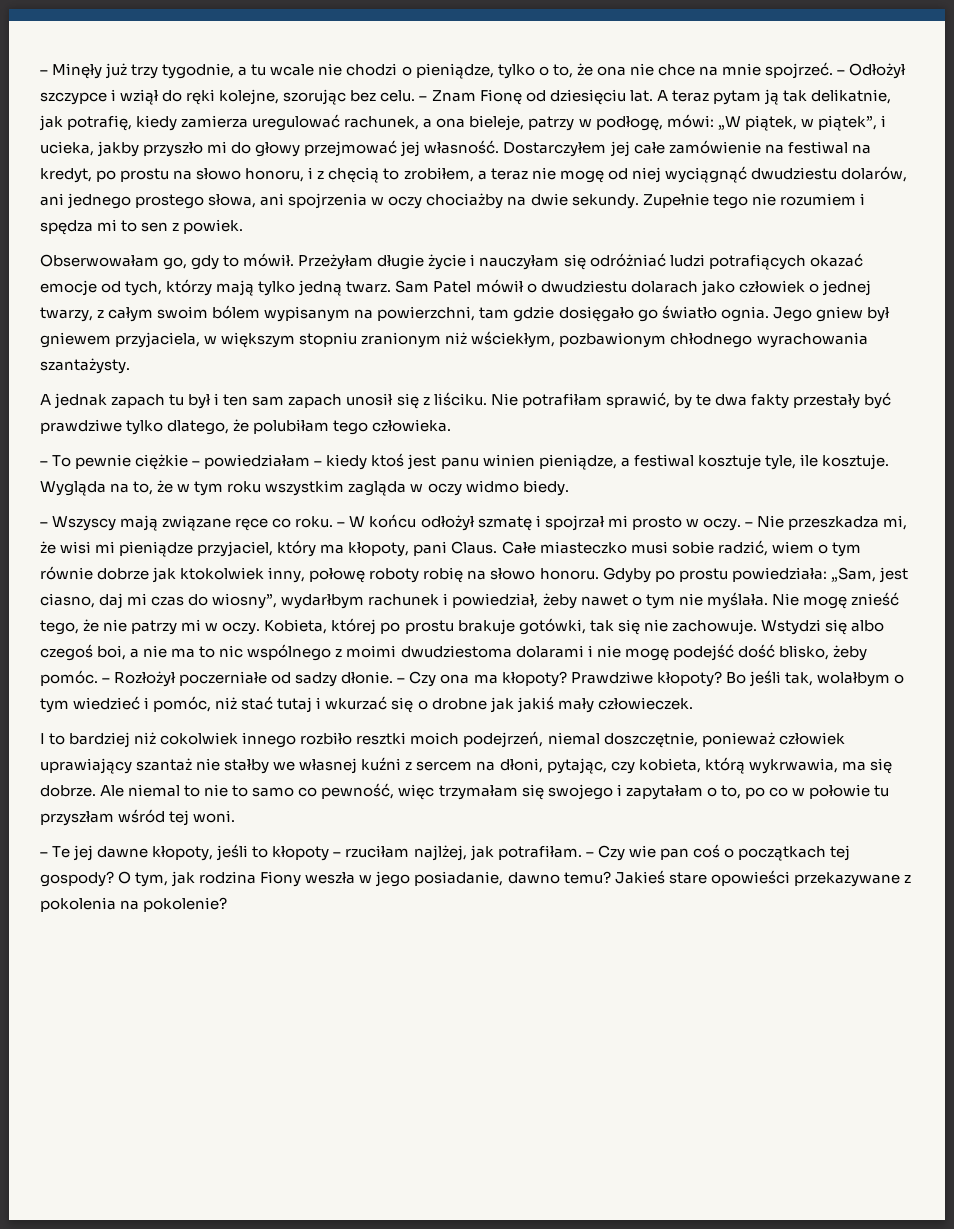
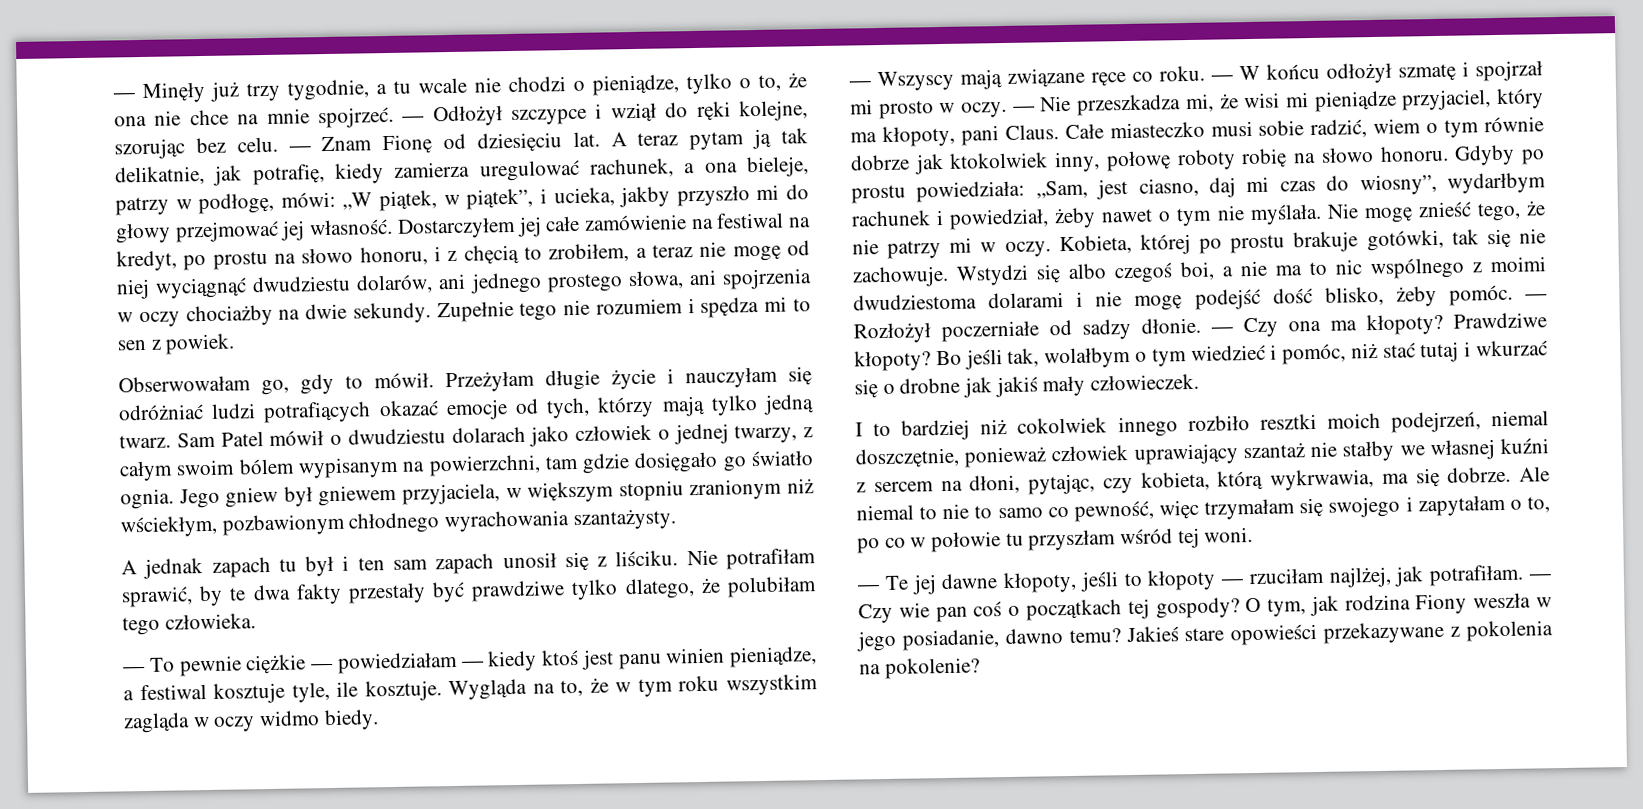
- – Minęły już trzy tygodnie, a tu wcale nie chodzi o pieniądze, tylko o to, że ona nie chce na mnie spojrzeć.
+ — Minęły już trzy tygodnie, a tu wcale nie chodzi o pieniądze, tylko o to, że ona nie chce na mnie spojrzeć.
- – Odłożył szczypce i wziął do ręki kolejne, szorując bez celu.
+ — Odłożył szczypce i wziął do ręki kolejne, szorując bez celu.
- – Znam Fionę od dziesięciu lat.
+ — Znam Fionę od dziesięciu lat.
- – To pewnie ciężkie – powiedziałam – kiedy ktoś jest panu winien pieniądze, a festiwal kosztuje tyle, ile kosztuje.
+ — To pewnie ciężkie — powiedziałam — kiedy ktoś jest panu winien pieniądze, a festiwal kosztuje tyle, ile kosztuje.
- – Wszyscy mają związane ręce co roku.
+ — Wszyscy mają związane ręce co roku.
- – W końcu odłożył szmatę i spojrzał mi prosto w oczy.
+ — W końcu odłożył szmatę i spojrzał mi prosto w oczy.
- – Nie przeszkadza mi, że wisi mi pieniądze przyjaciel, który ma kłopoty, pani Claus.
+ — Nie przeszkadza mi, że wisi mi pieniądze przyjaciel, który ma kłopoty, pani Claus.
- – Rozłożył poczerniałe od sadzy dłonie.
+ — Rozłożył poczerniałe od sadzy dłonie.
- – Czy ona ma kłopoty?
+ — Czy ona ma kłopoty?
- – Te jej dawne kłopoty, jeśli to kłopoty – rzuciłam najlżej, jak potrafiłam.
+ — Te jej dawne kłopoty, jeśli to kłopoty — rzuciłam najlżej, jak potrafiłam.
- – Czy wie pan coś o początkach tej gospody?
+ — Czy wie pan coś o początkach tej gospody?

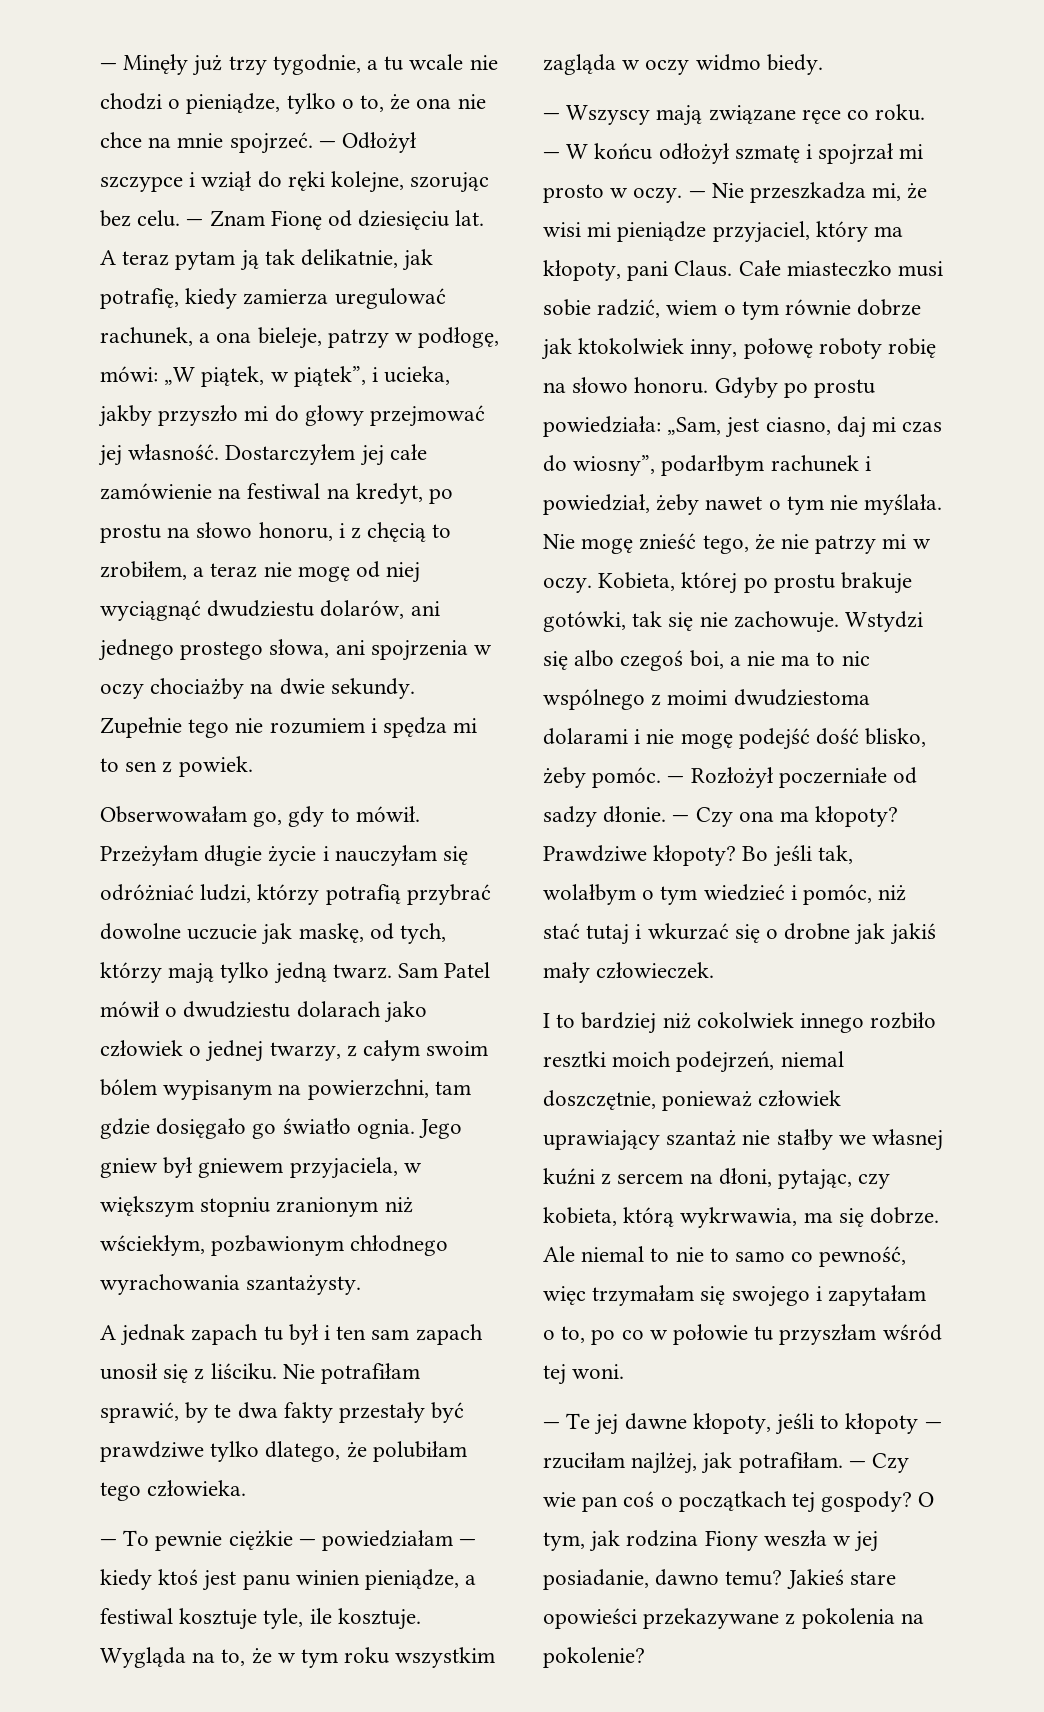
- Przeżyłam długie życie i nauczyłam się odróżniać ludzi potrafiących okazać emocje od tych, którzy mają tylko jedną twarz.
+ Przeżyłam długie życie i nauczyłam się odróżniać ludzi, którzy potrafią przybrać dowolne uczucie jak maskę, od tych, którzy mają tylko jedną twarz.
- Gdyby po prostu powiedziała: „Sam, jest ciasno, daj mi czas do wiosny”, wydarłbym rachunek i powiedział, żeby nawet o tym nie myślała.
+ Gdyby po prostu powiedziała: „Sam, jest ciasno, daj mi czas do wiosny”, podarłbym rachunek i powiedział, żeby nawet o tym nie myślała.
- O tym, jak rodzina Fiony weszła w jego posiadanie, dawno temu?
+ O tym, jak rodzina Fiony weszła w jej posiadanie, dawno temu?

